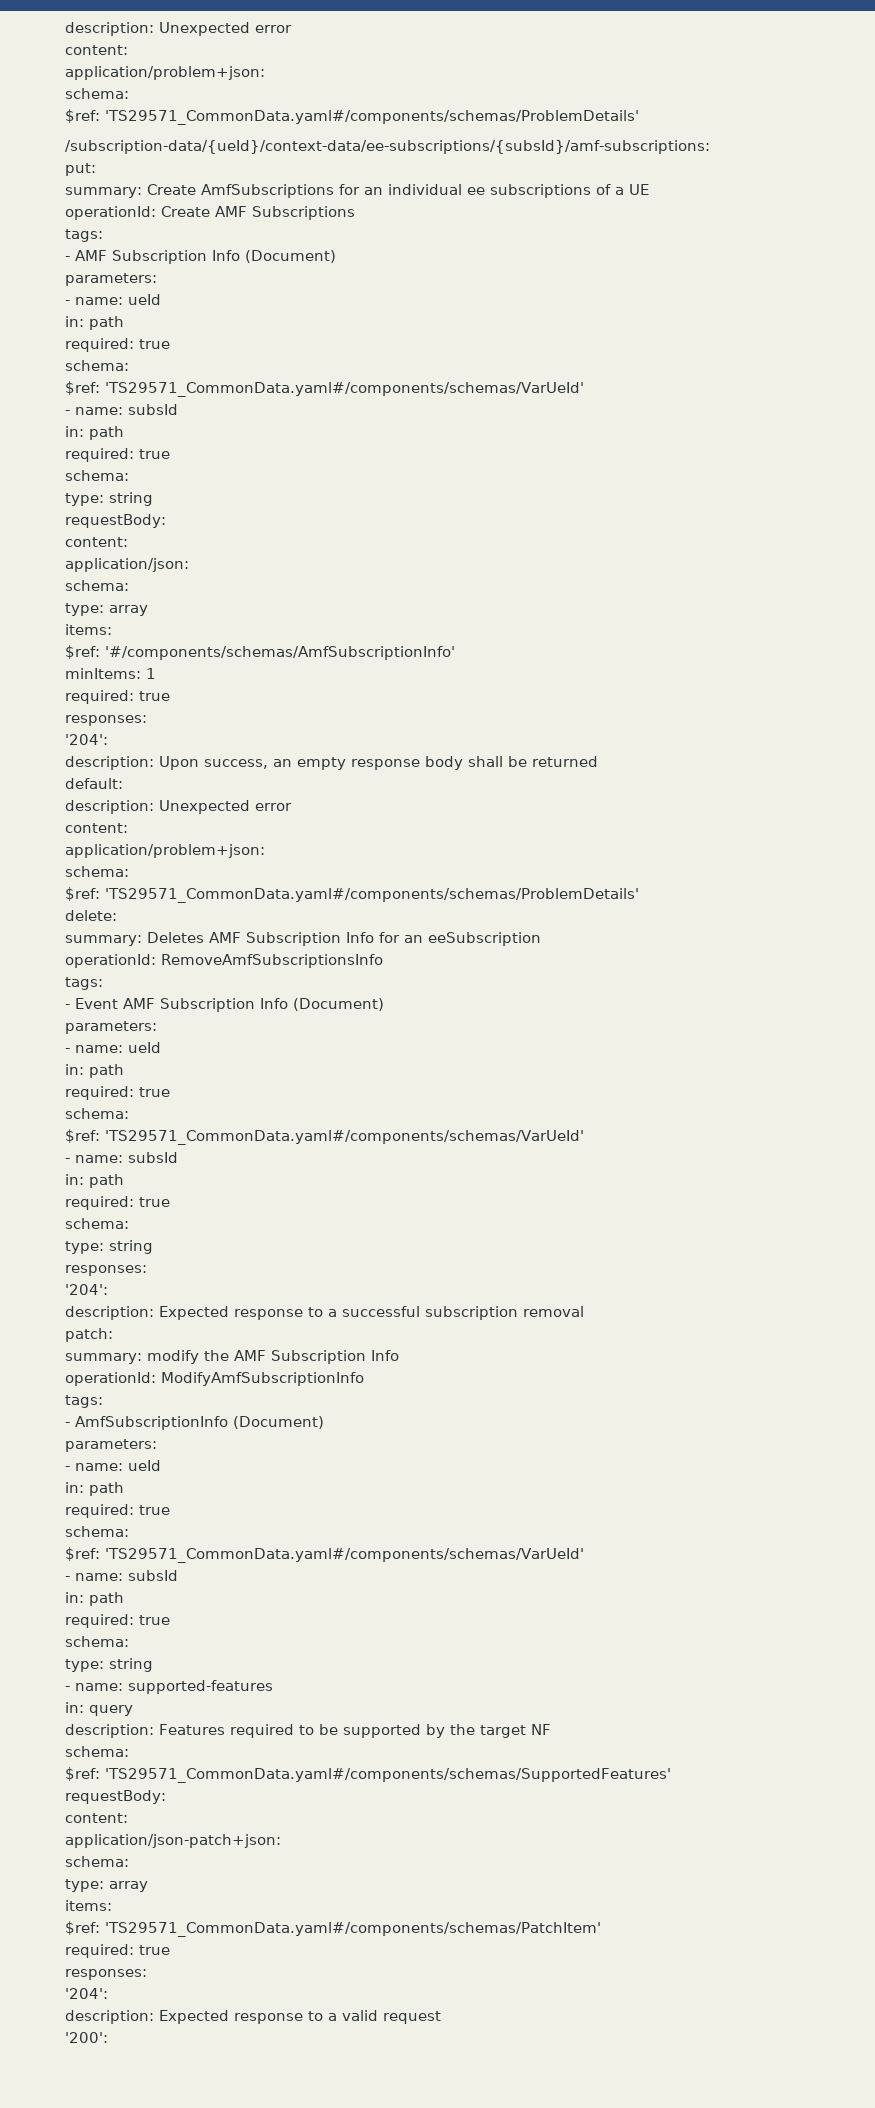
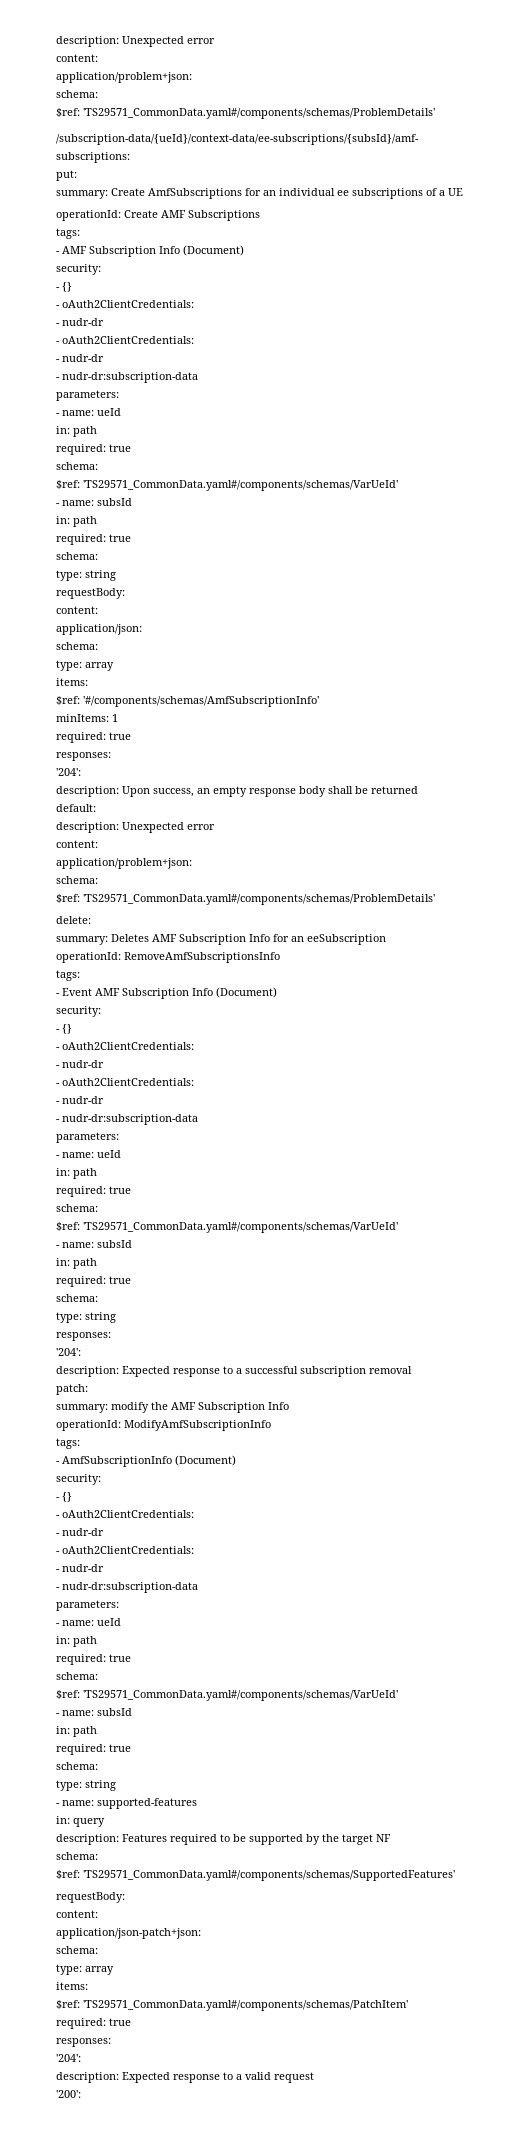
  - AMF Subscription Info (Document)
+ security:
+ - {}
+ - oAuth2ClientCredentials:
+ - nudr-dr
+ - oAuth2ClientCredentials:
+ - nudr-dr
+ - nudr-dr:subscription-data
  - Event AMF Subscription Info (Document)
+ security:
+ - {}
+ - oAuth2ClientCredentials:
+ - nudr-dr
+ - oAuth2ClientCredentials:
+ - nudr-dr
+ - nudr-dr:subscription-data
  - AmfSubscriptionInfo (Document)
+ security:
+ - {}
+ - oAuth2ClientCredentials:
+ - nudr-dr
+ - oAuth2ClientCredentials:
+ - nudr-dr
+ - nudr-dr:subscription-data

